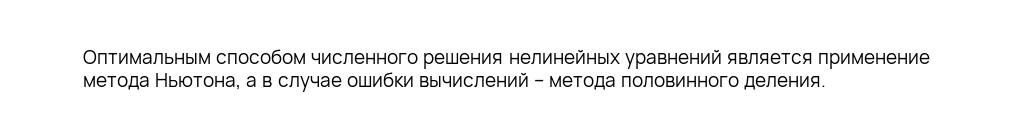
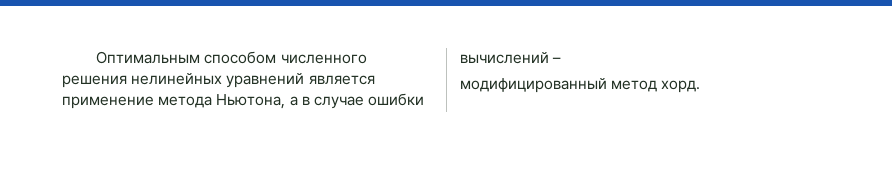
- Оптимальным способом численного решения нелинейных уравнений является применение метода Ньютона, а в случае ошибки вычислений – метода половинного деления.
+ Оптимальным способом численного решения нелинейных уравнений является применение метода Ньютона, а в случае ошибки вычислений –
+ модифицированный метод хорд.

